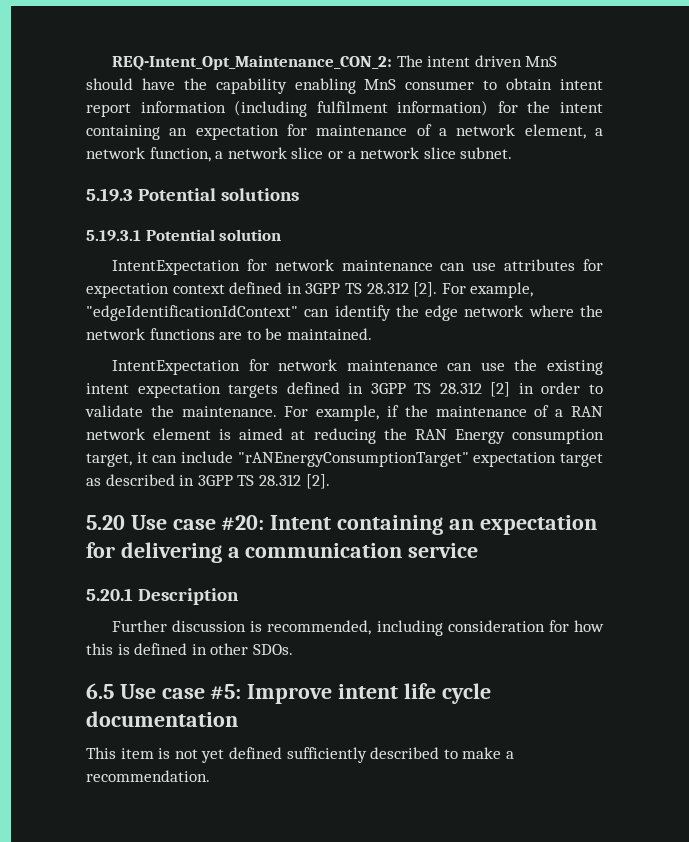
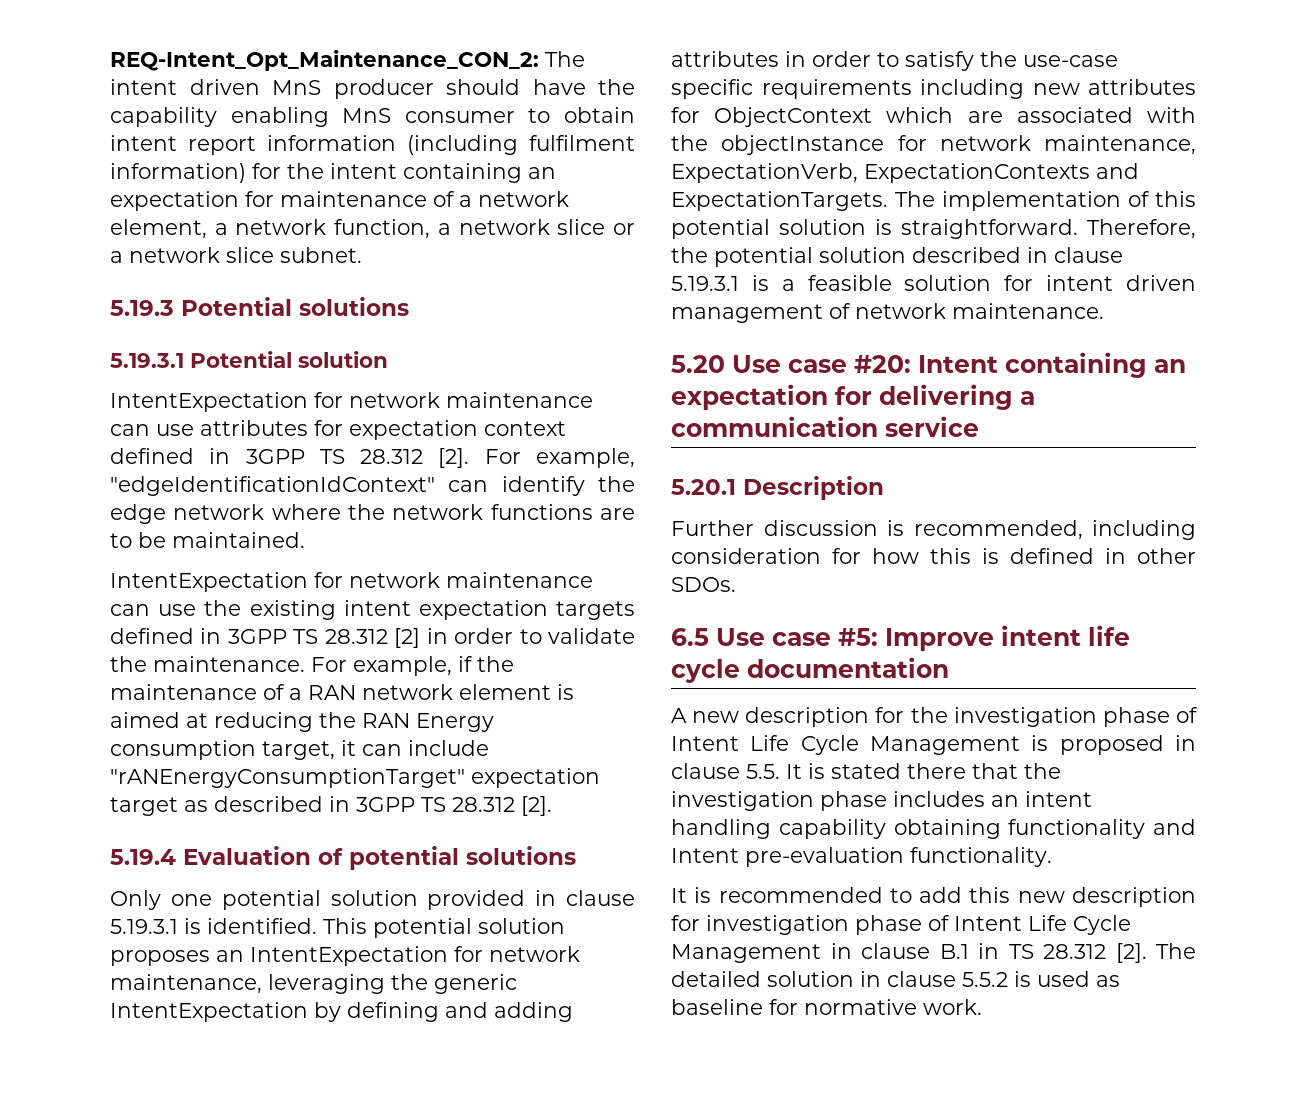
- REQ-Intent_Opt_Maintenance_CON_2: The intent driven MnS should have the capability enabling MnS consumer to obtain intent report information (including fulfilment information) for the intent containing an expectation for maintenance of a network element, a network function, a network slice or a network slice subnet.
+ REQ-Intent_Opt_Maintenance_CON_2: The intent driven MnS producer should have the capability enabling MnS consumer to obtain intent report information (including fulfilment information) for the intent containing an expectation for maintenance of a network element, a network function, a network slice or a network slice subnet.
+ 5.19.4 Evaluation of potential solutions
+ Only one potential solution provided in clause 5.19.3.1 is identified. This potential solution proposes an IntentExpectation for network maintenance, leveraging the generic IntentExpectation by defining and adding attributes in order to satisfy the use-case specific requirements including new attributes for ObjectContext which are associated with the objectInstance for network maintenance, ExpectationVerb, ExpectationContexts and ExpectationTargets. The implementation of this potential solution is straightforward. Therefore, the potential solution described in clause 5.19.3.1 is a feasible solution for intent driven management of network maintenance.
- This item is not yet defined sufficiently described to make a recommendation.
+ A new description for the investigation phase of Intent Life Cycle Management is proposed in clause 5.5. It is stated there that the investigation phase includes an intent handling capability obtaining functionality and Intent pre-evaluation functionality.
+ It is recommended to add this new description for investigation phase of Intent Life Cycle Management in clause B.1 in TS 28.312 [2]. The detailed solution in clause 5.5.2 is used as baseline for normative work.

